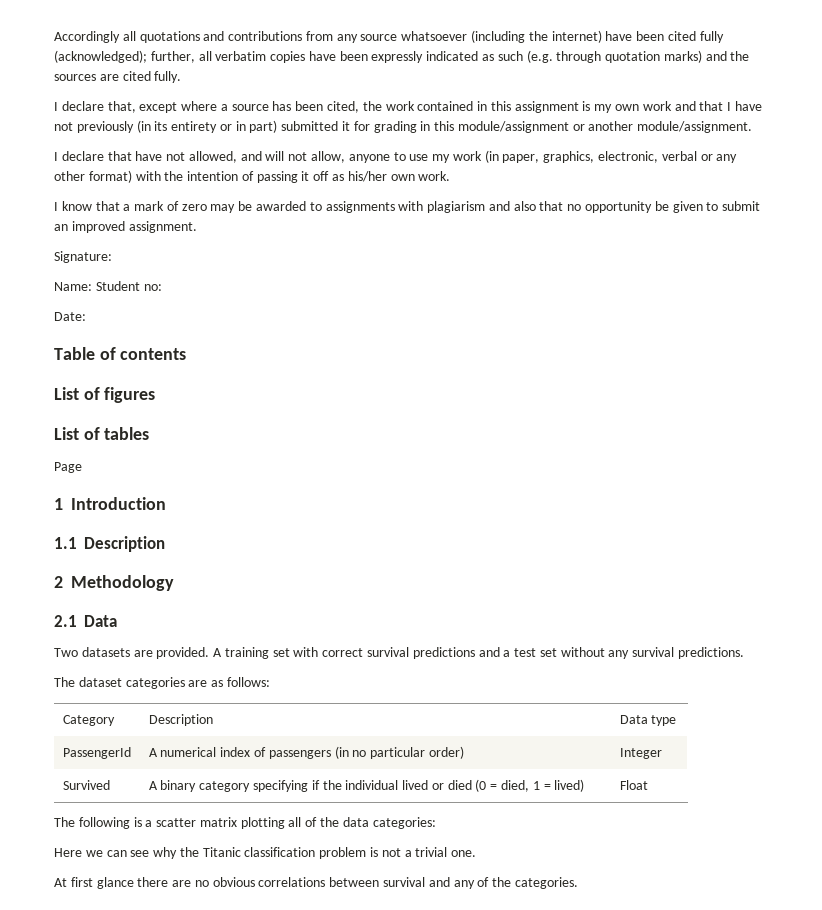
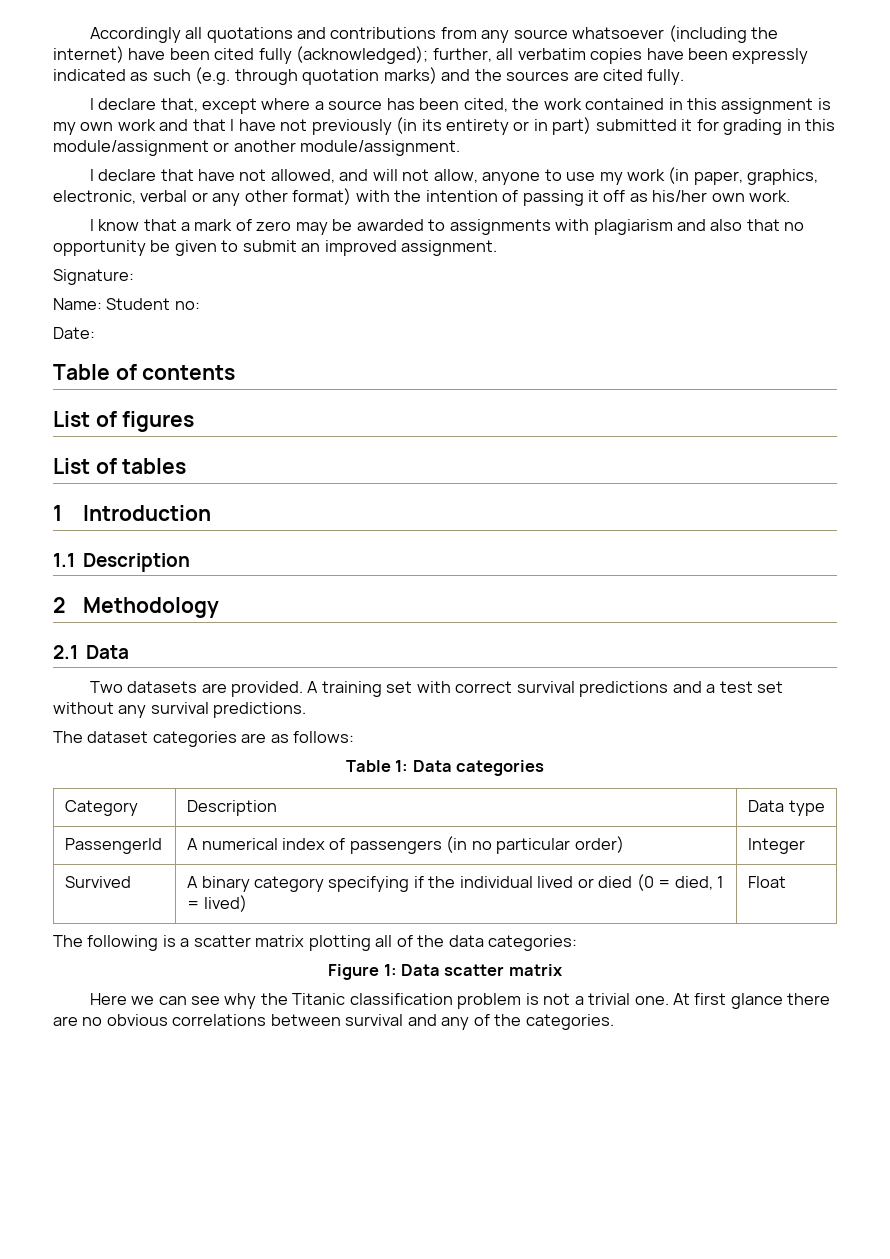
- Page
+ Table 1: Data categories
+ Figure 1: Data scatter matrix
- Here we can see why the Titanic classification problem is not a trivial one.
- At first glance there are no obvious correlations between survival and any of the categories.
+ Here we can see why the Titanic classification problem is not a trivial one. At first glance there are no obvious correlations between survival and any of the categories.

